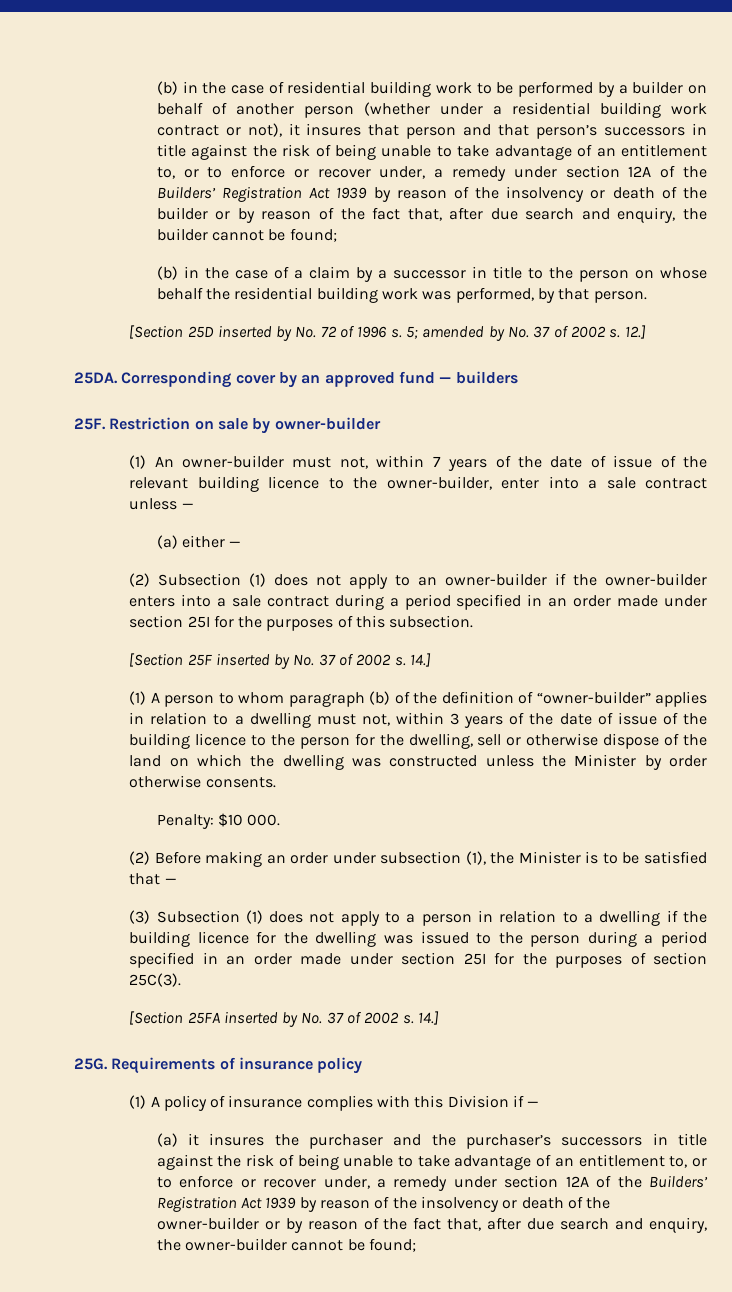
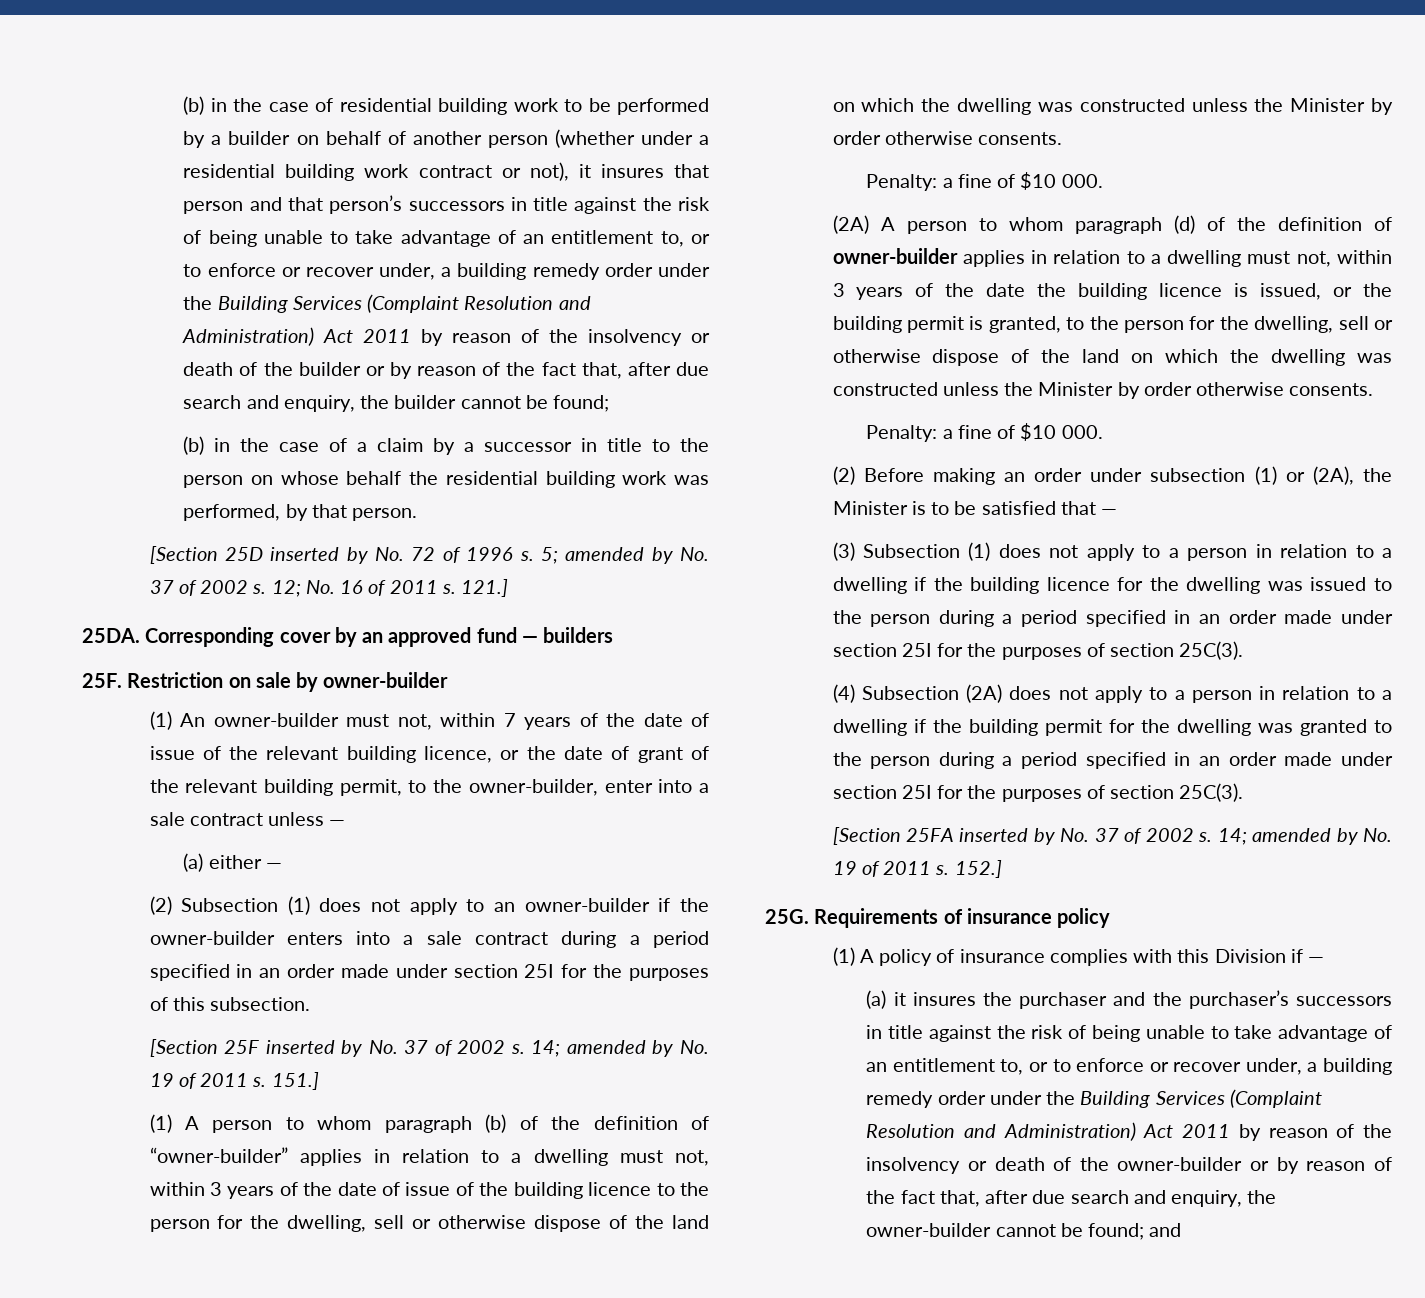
- (b) in the case of residential building work to be performed by a builder on behalf of another person (whether under a residential building work contract or not), it insures that person and that person’s successors in title against the risk of being unable to take advantage of an entitlement to, or to enforce or recover under, a remedy under section 12A of the Builders’ Registration Act 1939 by reason of the insolvency or death of the builder or by reason of the fact that, after due search and enquiry, the builder cannot be found;
+ (b) in the case of residential building work to be performed by a builder on behalf of another person (whether under a residential building work contract or not), it insures that person and that person’s successors in title against the risk of being unable to take advantage of an entitlement to, or to enforce or recover under, a building remedy order under the Building Services (Complaint Resolution and Administration) Act 2011 by reason of the insolvency or death of the builder or by reason of the fact that, after due search and enquiry, the builder cannot be found;
- 12.]
+ 12; No. 16 of 2011 s. 121.]
- (1) An owner-builder must not, within 7 years of the date of issue of the relevant building licence to the owner-builder, enter into a sale contract unless —
+ (1) An owner-builder must not, within 7 years of the date of issue of the relevant building licence, or the date of grant of the relevant building permit, to the owner-builder, enter into a sale contract unless —
- [Section 25F inserted by No. 37 of 2002 s. 14.]
+ [Section 25F inserted by No. 37 of 2002 s. 14; amended by No. 19 of 2011 s. 151.]
  (1) A person to whom paragraph (b) of the definition of “owner-builder” applies in relation to a dwelling must not, within 3 years of the date of issue of the building licence to the person for the dwelling, sell or otherwise dispose of the land on which the dwelling was constructed unless the Minister by order otherwise consents.
- Penalty: $10 000.
+ Penalty: a fine of $10 000.
+ (2A) A person to whom paragraph (d) of the definition of owner-builder applies in relation to a dwelling must not, within 3 years of the date the building licence is issued, or the building permit is granted, to the person for the dwelling, sell or otherwise dispose of the land on which the dwelling was constructed unless the Minister by order otherwise consents.
+ Penalty: a fine of $10 000.
- (2) Before making an order under subsection (1), the Minister is to be satisfied that —
+ (2) Before making an order under subsection (1) or (2A), the Minister is to be satisfied that —
+ (4) Subsection (2A) does not apply to a person in relation to a dwelling if the building permit for the dwelling was granted to the person during a period specified in an order made under section 25I for the purposes of section 25C(3).
- [Section 25FA inserted by No. 37 of 2002 s. 14.]
+ [Section 25FA inserted by No. 37 of 2002 s. 14; amended by No. 19 of 2011 s. 152.]
- (a) it insures the purchaser and the purchaser’s successors in title against the risk of being unable to take advantage of an entitlement to, or to enforce or recover under, a remedy under section 12A of the Builders’ Registration Act 1939 by reason of the insolvency or death of the owner-builder or by reason of the fact that, after due search and enquiry, the owner-builder cannot be found;
+ (a) it insures the purchaser and the purchaser’s successors in title against the risk of being unable to take advantage of an entitlement to, or to enforce or recover under, a building remedy order under the Building Services (Complaint Resolution and Administration) Act 2011 by reason of the insolvency or death of the owner-builder or by reason of the fact that, after due search and enquiry, the owner-builder cannot be found; and

